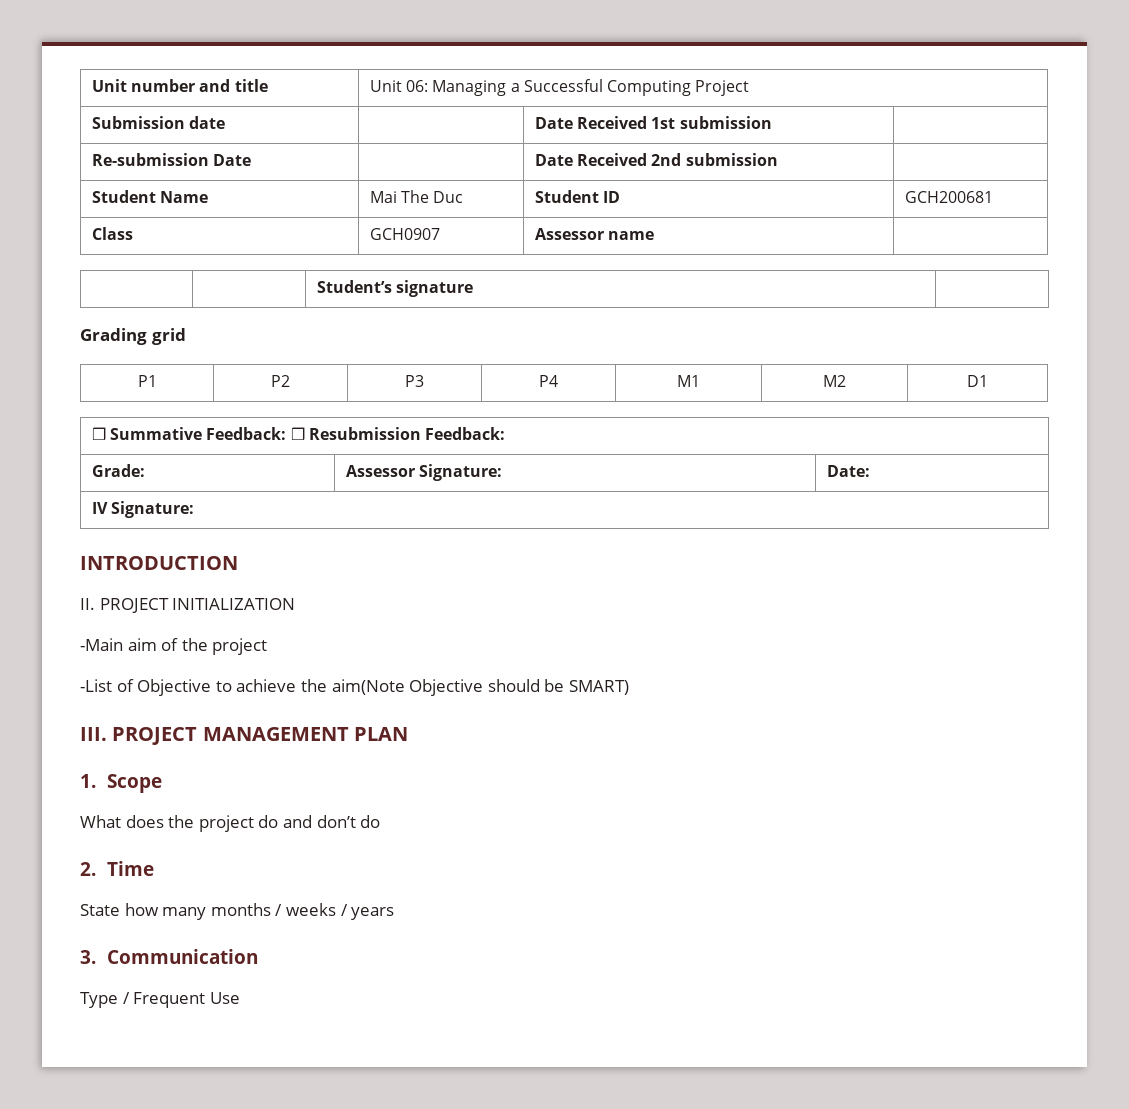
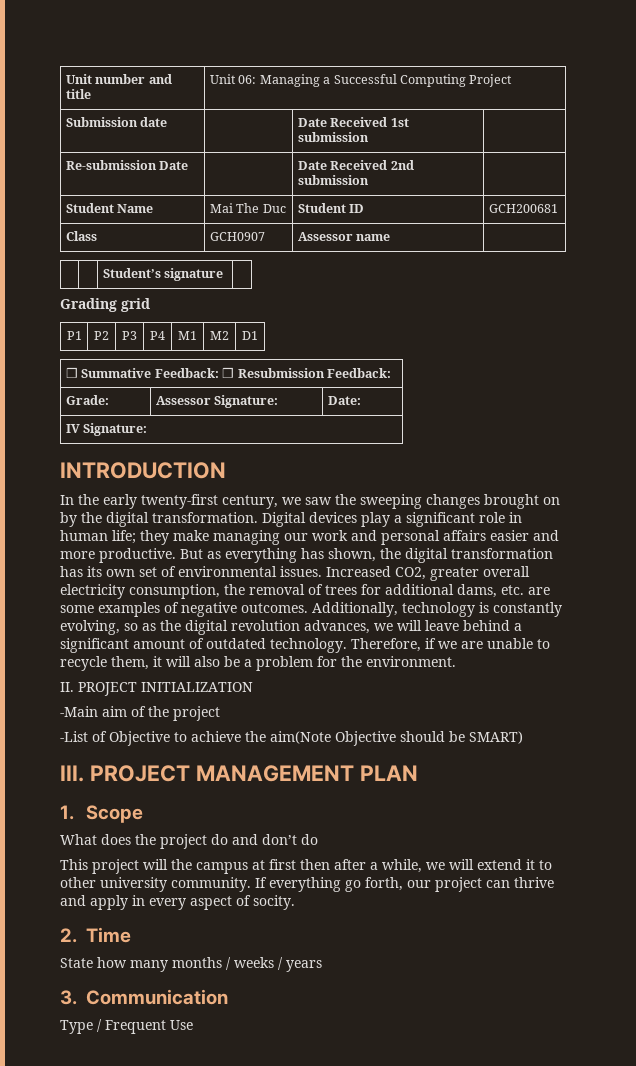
+ In the early twenty-first century, we saw the sweeping changes brought on by the digital transformation. Digital devices play a significant role in human life; they make managing our work and personal affairs easier and more productive. But as everything has shown, the digital transformation has its own set of environmental issues. Increased CO2, greater overall electricity consumption, the removal of trees for additional dams, etc. are some examples of negative outcomes. Additionally, technology is constantly evolving, so as the digital revolution advances, we will leave behind a significant amount of outdated technology. Therefore, if we are unable to recycle them, it will also be a problem for the environment.
+ This project will the campus at first then after a while, we will extend it to other university community. If everything go forth, our project can thrive and apply in every aspect of socity.

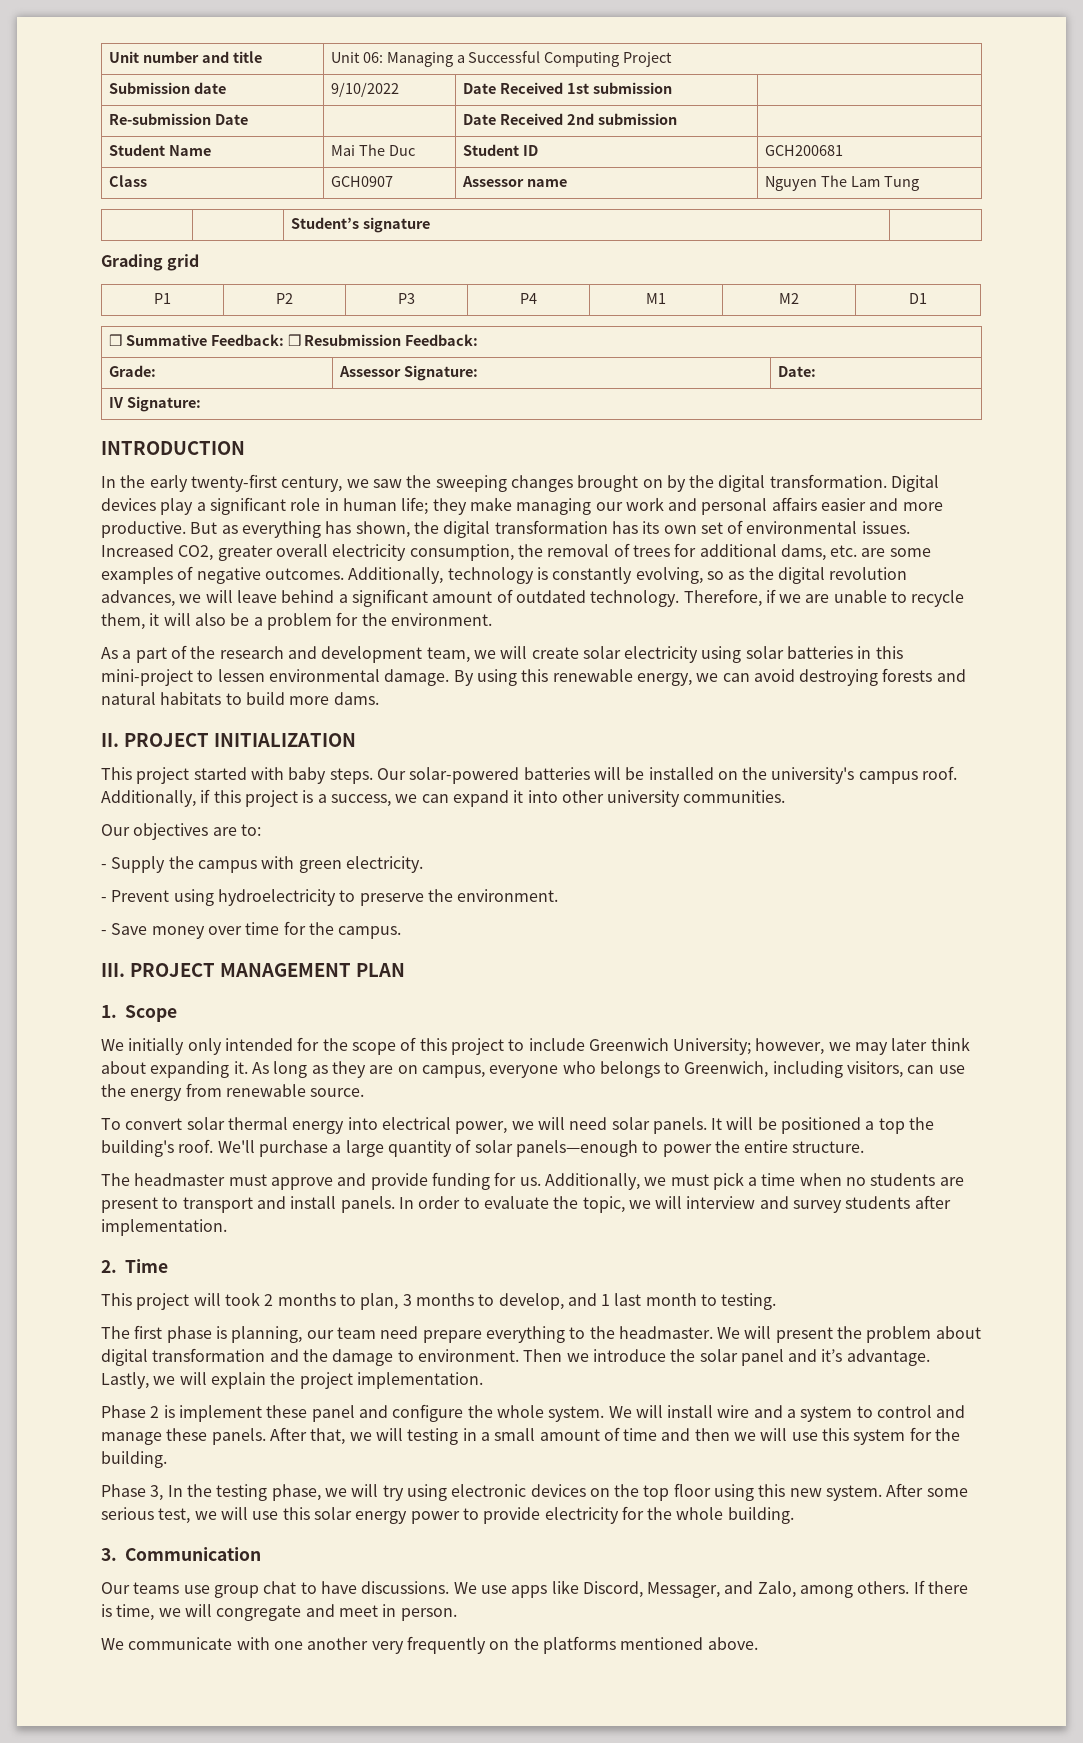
- Submission date | | Date Received 1st submission |
+ Submission date | 9/10/2022 | Date Received 1st submission |
- Class | GCH0907 | Assessor name |
+ Class | GCH0907 | Assessor name | Nguyen The Lam Tung
+ As a part of the research and development team, we will create solar electricity using solar batteries in this mini-project to lessen environmental damage. By using this renewable energy, we can avoid destroying forests and natural habitats to build more dams.
  II. PROJECT INITIALIZATION
- -Main aim of the project
- -List of Objective to achieve the aim(Note Objective should be SMART)
+ This project started with baby steps. Our solar-powered batteries will be installed on the university's campus roof. Additionally, if this project is a success, we can expand it into other university communities.
+ Our objectives are to:
+ - Supply the campus with green electricity.
+ - Prevent using hydroelectricity to preserve the environment.
+ - Save money over time for the campus.
- What does the project do and don’t do
- This project will the campus at first then after a while, we will extend it to other university community. If everything go forth, our project can thrive and apply in every aspect of socity.
+ We initially only intended for the scope of this project to include Greenwich University; however, we may later think about expanding it. As long as they are on campus, everyone who belongs to Greenwich, including visitors, can use the energy from renewable source.
+ To convert solar thermal energy into electrical power, we will need solar panels. It will be positioned a top the building's roof. We'll purchase a large quantity of solar panels—enough to power the entire structure.
+ The headmaster must approve and provide funding for us. Additionally, we must pick a time when no students are present to transport and install panels. In order to evaluate the topic, we will interview and survey students after implementation.
  2. Time
- State how many months / weeks / years
+ This project will took 2 months to plan, 3 months to develop, and 1 last month to testing.
+ The first phase is planning, our team need prepare everything to the headmaster. We will present the problem about digital transformation and the damage to environment. Then we introduce the solar panel and it’s advantage. Lastly, we will explain the project implementation.
+ Phase 2 is implement these panel and configure the whole system. We will install wire and a system to control and manage these panels. After that, we will testing in a small amount of time and then we will use this system for the building.
+ Phase 3, In the testing phase, we will try using electronic devices on the top floor using this new system. After some serious test, we will use this solar energy power to provide electricity for the whole building.
  3. Communication
- Type / Frequent Use
+ Our teams use group chat to have discussions. We use apps like Discord, Messager, and Zalo, among others. If there is time, we will congregate and meet in person.
+ We communicate with one another very frequently on the platforms mentioned above.

